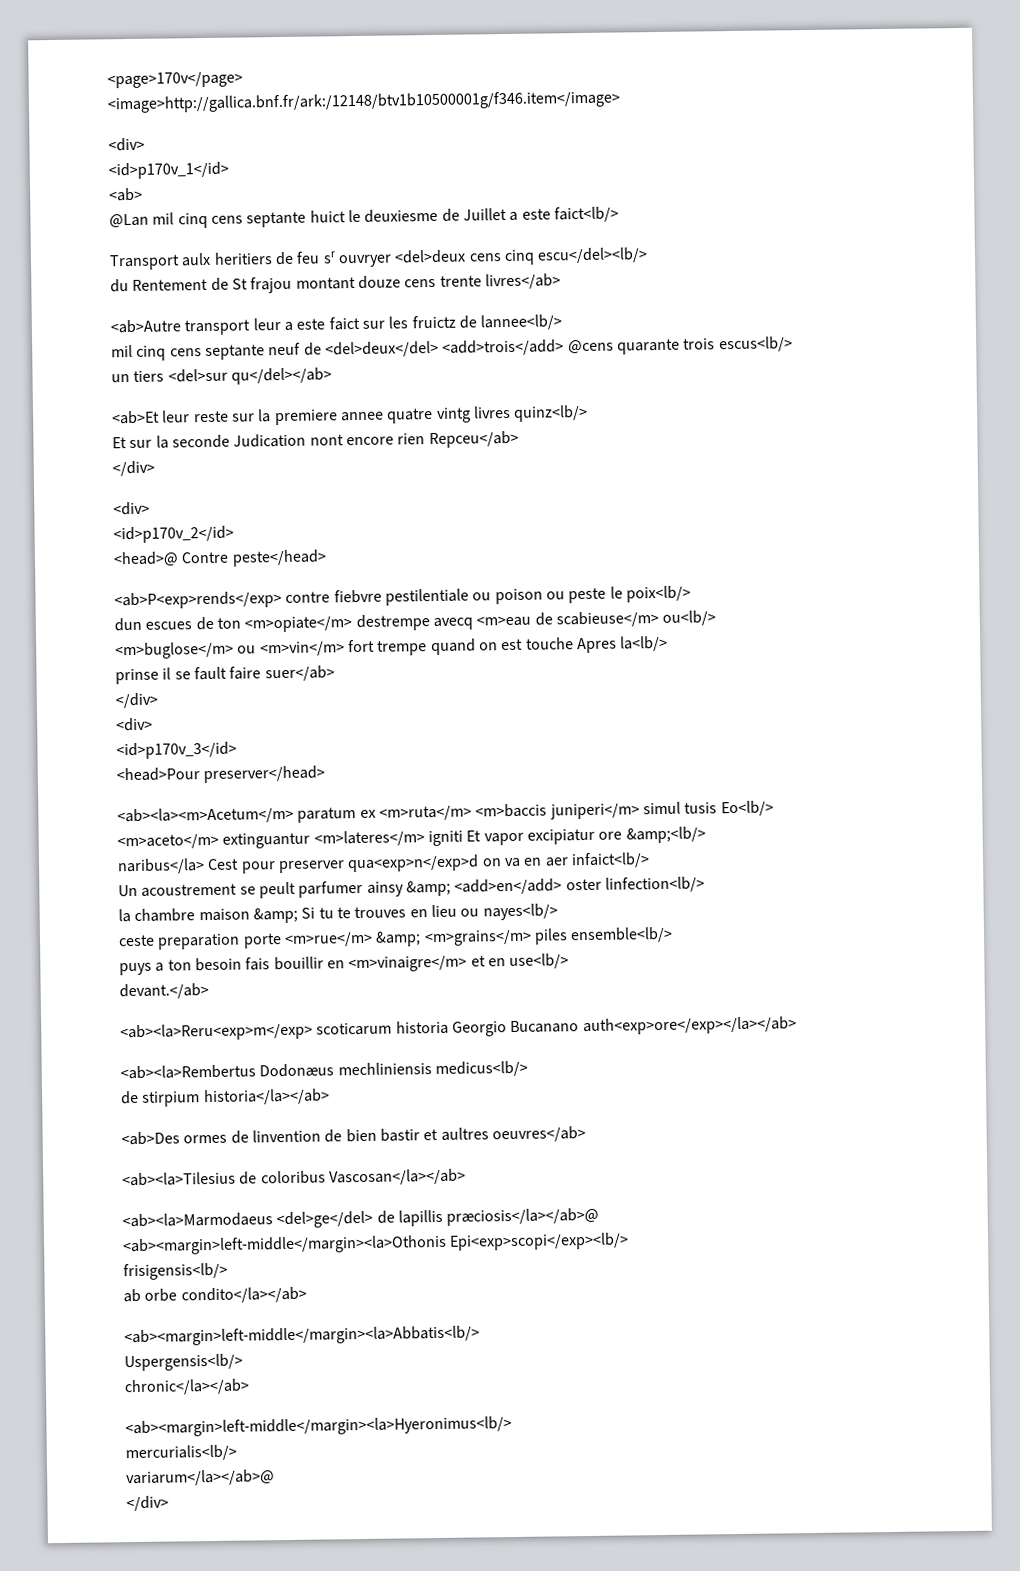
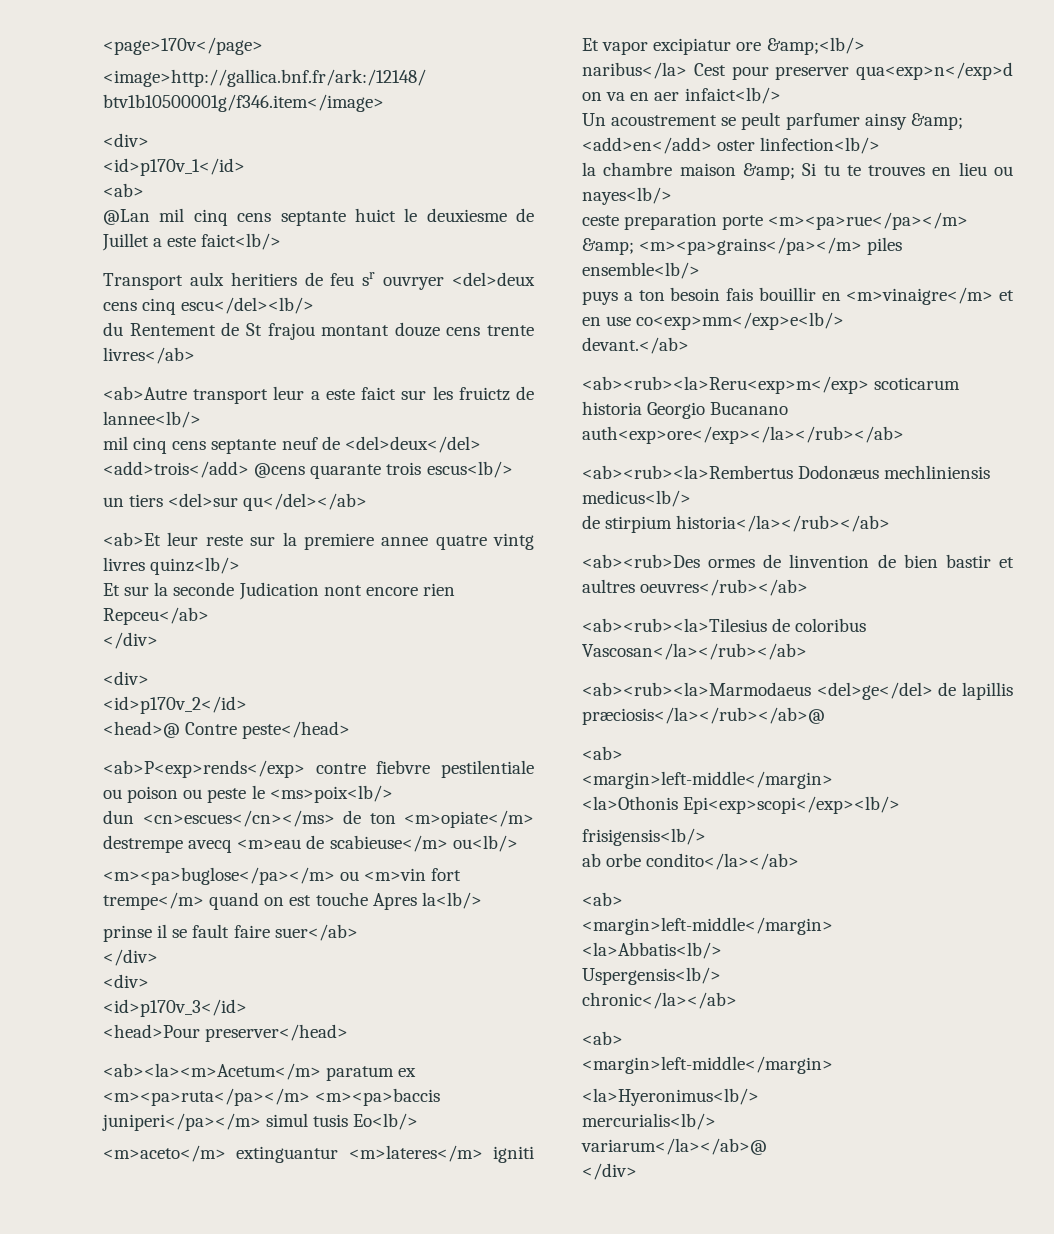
- <ab>P<exp>rends</exp> contre fiebvre pestilentiale ou poison ou peste le poix<lb/>
+ <ab>P<exp>rends</exp> contre fiebvre pestilentiale ou poison ou peste le <ms>poix<lb/>
- dun escues de ton <m>opiate</m> destrempe avecq <m>eau de scabieuse</m> ou<lb/>
+ dun <cn>escues</cn></ms> de ton <m>opiate</m> destrempe avecq <m>eau de scabieuse</m> ou<lb/>
- <m>buglose</m> ou <m>vin</m> fort trempe quand on est touche Apres la<lb/>
+ <m><pa>buglose</pa></m> ou <m>vin fort trempe</m> quand on est touche Apres la<lb/>
- <ab><la><m>Acetum</m> paratum ex <m>ruta</m> <m>baccis juniperi</m> simul tusis Eo<lb/>
+ <ab><la><m>Acetum</m> paratum ex <m><pa>ruta</pa></m> <m><pa>baccis juniperi</pa></m> simul tusis Eo<lb/>
- ceste preparation porte <m>rue</m> &amp; <m>grains</m> piles ensemble<lb/>
+ ceste preparation porte <m><pa>rue</pa></m> &amp; <m><pa>grains</pa></m> piles ensemble<lb/>
- puys a ton besoin fais bouillir en <m>vinaigre</m> et en use<lb/>
+ puys a ton besoin fais bouillir en <m>vinaigre</m> et en use co<exp>mm</exp>e<lb/>
- <ab><la>Reru<exp>m</exp> scoticarum historia Georgio Bucanano auth<exp>ore</exp></la></ab>
- <ab><la>Rembertus Dodonæus mechliniensis medicus<lb/>
+ <ab><rub><la>Reru<exp>m</exp> scoticarum historia Georgio Bucanano auth<exp>ore</exp></la></rub></ab>
+ <ab><rub><la>Rembertus Dodonæus mechliniensis medicus<lb/>
- de stirpium historia</la></ab>
- <ab>Des ormes de linvention de bien bastir et aultres oeuvres</ab>
- <ab><la>Tilesius de coloribus Vascosan</la></ab>
- <ab><la>Marmodaeus <del>ge</del> de lapillis præciosis</la></ab>@
- <ab><margin>left-middle</margin><la>Othonis Epi<exp>scopi</exp><lb/>
+ de stirpium historia</la></rub></ab>
+ <ab><rub>Des ormes de linvention de bien bastir et aultres oeuvres</rub></ab>
+ <ab><rub><la>Tilesius de coloribus Vascosan</la></rub></ab>
+ <ab><rub><la>Marmodaeus <del>ge</del> de lapillis præciosis</la></rub></ab>@
+ <ab>
+ <margin>left-middle</margin>
+ <la>Othonis Epi<exp>scopi</exp><lb/>
  ab orbe condito</la></ab>
- <ab><margin>left-middle</margin><la>Abbatis<lb/>
+ <ab>
+ <margin>left-middle</margin>
+ <la>Abbatis<lb/>
  chronic</la></ab>
- <ab><margin>left-middle</margin><la>Hyeronimus<lb/>
+ <ab>
+ <margin>left-middle</margin>
+ <la>Hyeronimus<lb/>

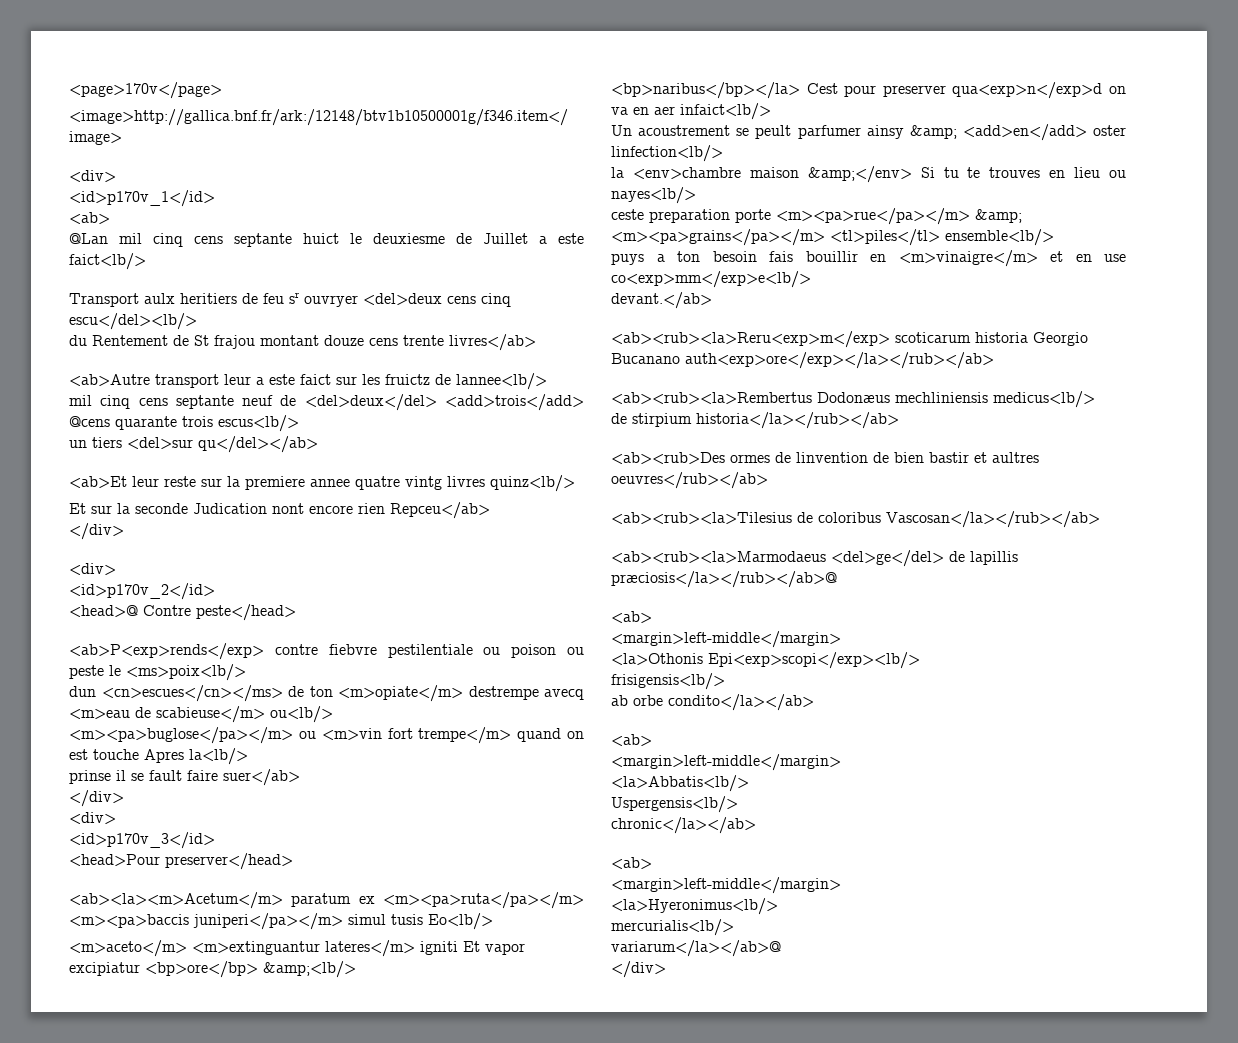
- <m>aceto</m> extinguantur <m>lateres</m> igniti Et vapor excipiatur ore &amp;<lb/>
+ <m>aceto</m> <m>extinguantur lateres</m> igniti Et vapor excipiatur <bp>ore</bp> &amp;<lb/>
- naribus</la> Cest pour preserver qua<exp>n</exp>d on va en aer infaict<lb/>
+ <bp>naribus</bp></la> Cest pour preserver qua<exp>n</exp>d on va en aer infaict<lb/>
- la chambre maison &amp; Si tu te trouves en lieu ou nayes<lb/>
+ la <env>chambre maison &amp;</env> Si tu te trouves en lieu ou nayes<lb/>
- ceste preparation porte <m><pa>rue</pa></m> &amp; <m><pa>grains</pa></m> piles ensemble<lb/>
+ ceste preparation porte <m><pa>rue</pa></m> &amp; <m><pa>grains</pa></m> <tl>piles</tl> ensemble<lb/>

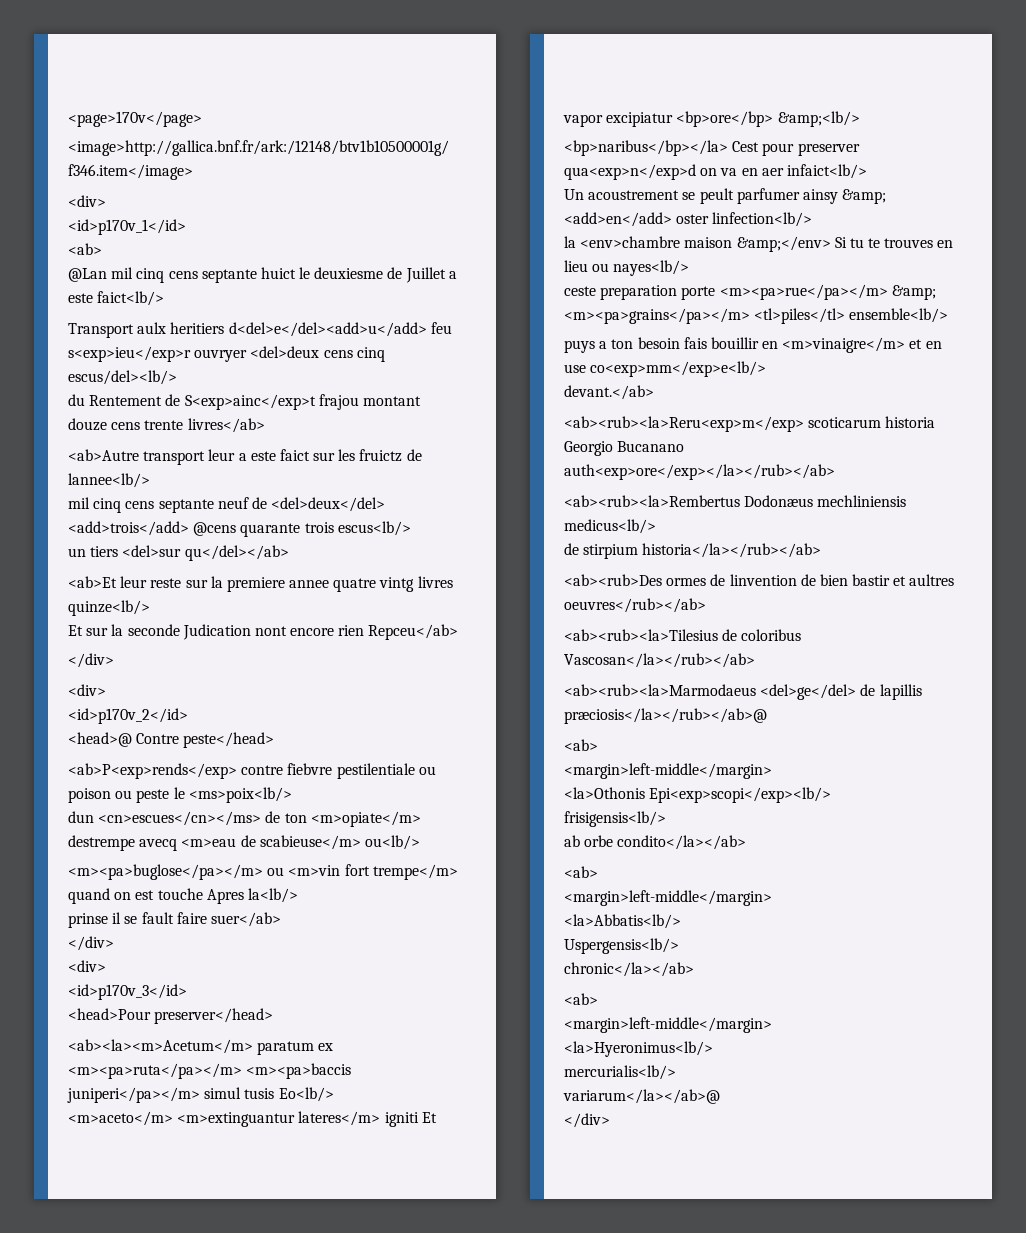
- Transport aulx heritiers de feu sr ouvryer <del>deux cens cinq escu</del><lb/>
+ Transport aulx heritiers d<del>e</del><add>u</add> feu s<exp>ieu</exp>r ouvryer <del>deux cens cinq escus/del><lb/>
- du Rentement de St frajou montant douze cens trente livres</ab>
+ du Rentement de S<exp>ainc</exp>t frajou montant douze cens trente livres</ab>
- <ab>Et leur reste sur la premiere annee quatre vintg livres quinz<lb/>
+ <ab>Et leur reste sur la premiere annee quatre vintg livres quinze<lb/>

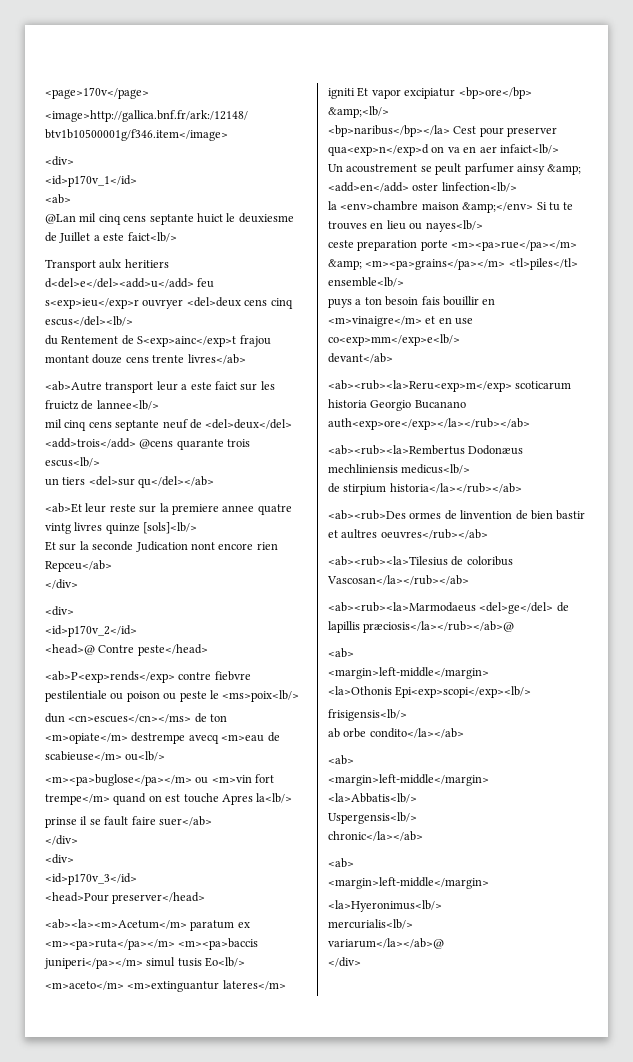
- Transport aulx heritiers d<del>e</del><add>u</add> feu s<exp>ieu</exp>r ouvryer <del>deux cens cinq escus/del><lb/>
+ Transport aulx heritiers d<del>e</del><add>u</add> feu s<exp>ieu</exp>r ouvryer <del>deux cens cinq escus</del><lb/>
- <ab>Et leur reste sur la premiere annee quatre vintg livres quinze<lb/>
+ <ab>Et leur reste sur la premiere annee quatre vintg livres quinze [sols]<lb/>
- devant.</ab>
+ devant</ab>

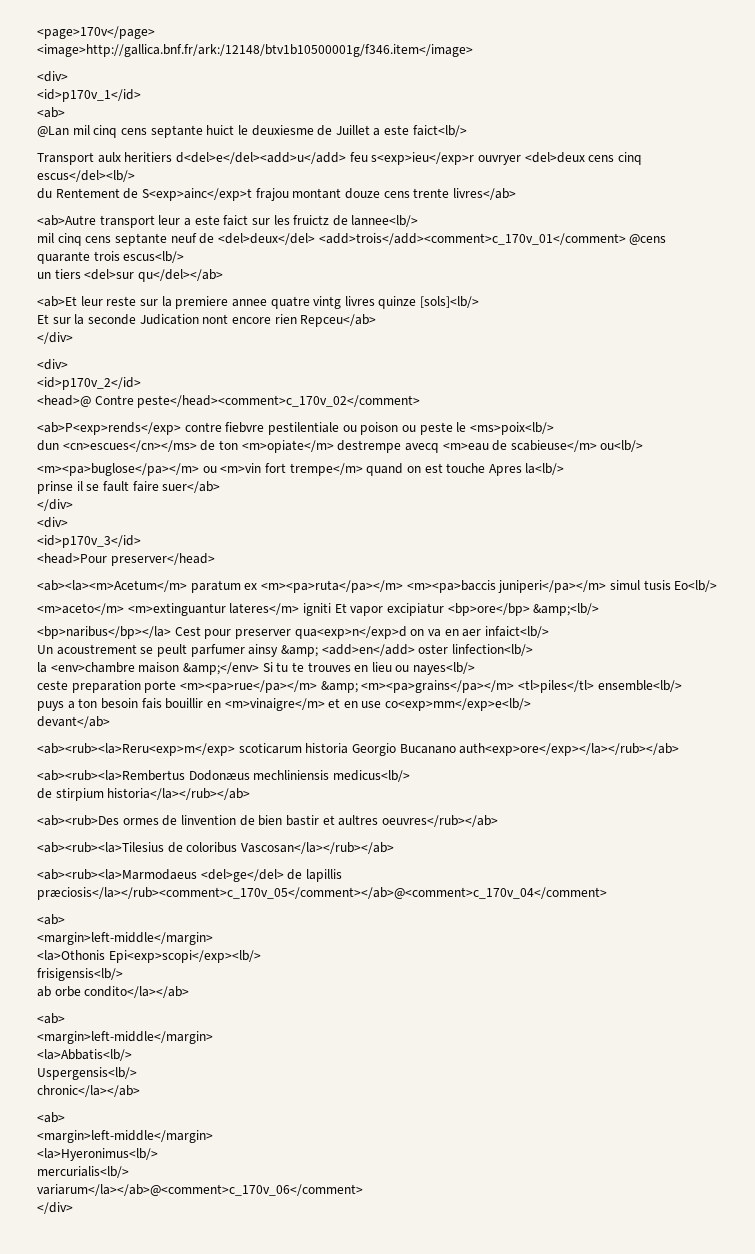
- mil cinq cens septante neuf de <del>deux</del> <add>trois</add> @cens quarante trois escus<lb/>
+ mil cinq cens septante neuf de <del>deux</del> <add>trois</add><comment>c_170v_01</comment> @cens quarante trois escus<lb/>
- <head>@ Contre peste</head>
+ <head>@ Contre peste</head><comment>c_170v_02</comment>
- <ab><rub><la>Marmodaeus <del>ge</del> de lapillis præciosis</la></rub></ab>@
+ <ab><rub><la>Marmodaeus <del>ge</del> de lapillis præciosis</la></rub><comment>c_170v_05</comment></ab>@<comment>c_170v_04</comment>
- variarum</la></ab>@
+ variarum</la></ab>@<comment>c_170v_06</comment>

